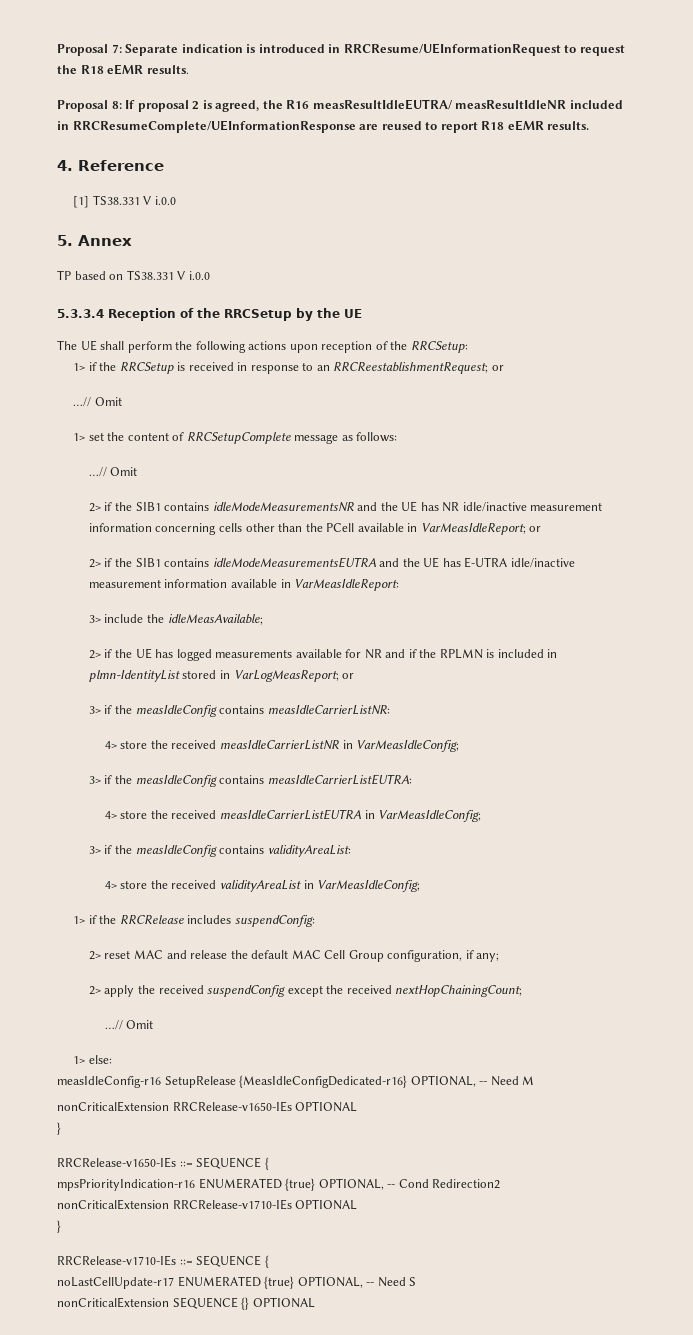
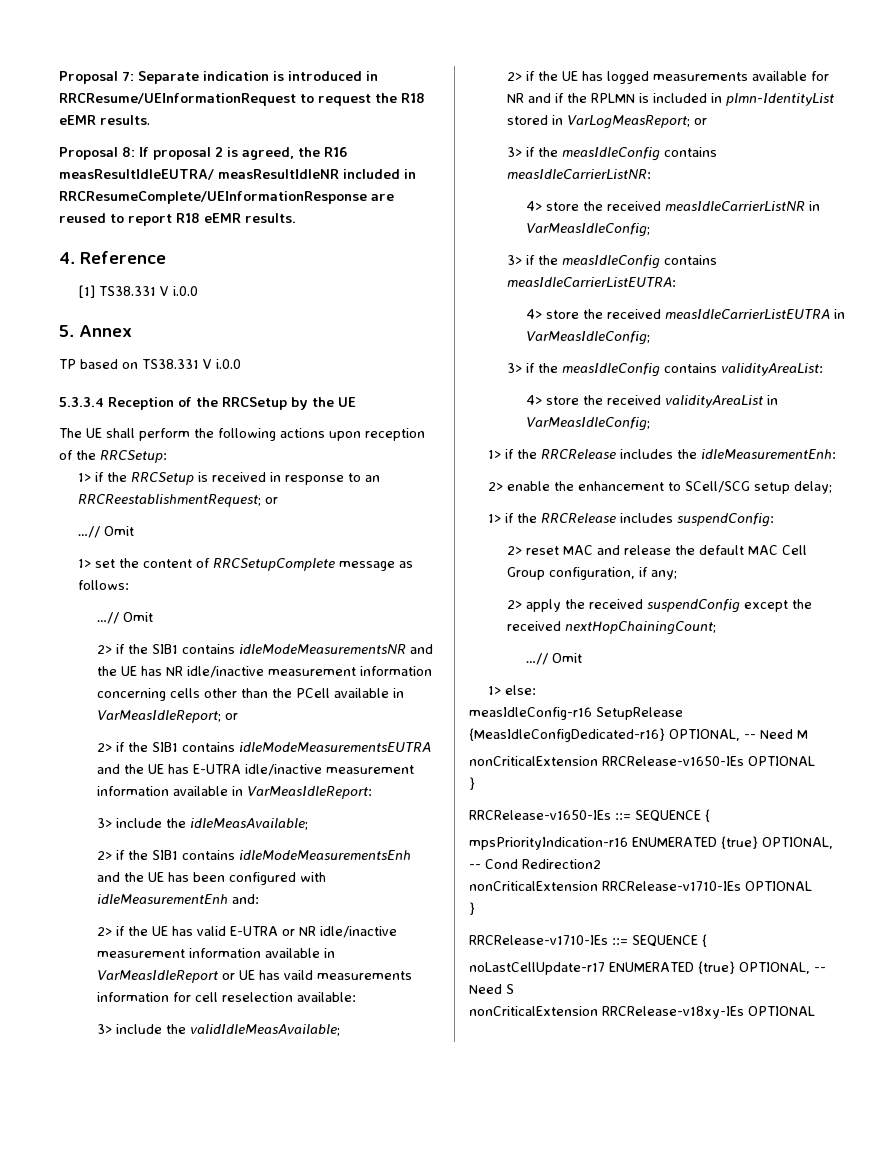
+ 2> if the SIB1 contains idleModeMeasurementsEnh and the UE has been configured with idleMeasurementEnh and:
+ 2> if the UE has valid E-UTRA or NR idle/inactive measurement information available in VarMeasIdleReport or UE has vaild measurements information for cell reselection available:
+ 3> include the validIdleMeasAvailable;
+ 1> if the RRCRelease includes the idleMeasurementEnh:
+ 2> enable the enhancement to SCell/SCG setup delay;
- nonCriticalExtension SEQUENCE {} OPTIONAL
+ nonCriticalExtension RRCRelease-v18xy-IEs OPTIONAL

